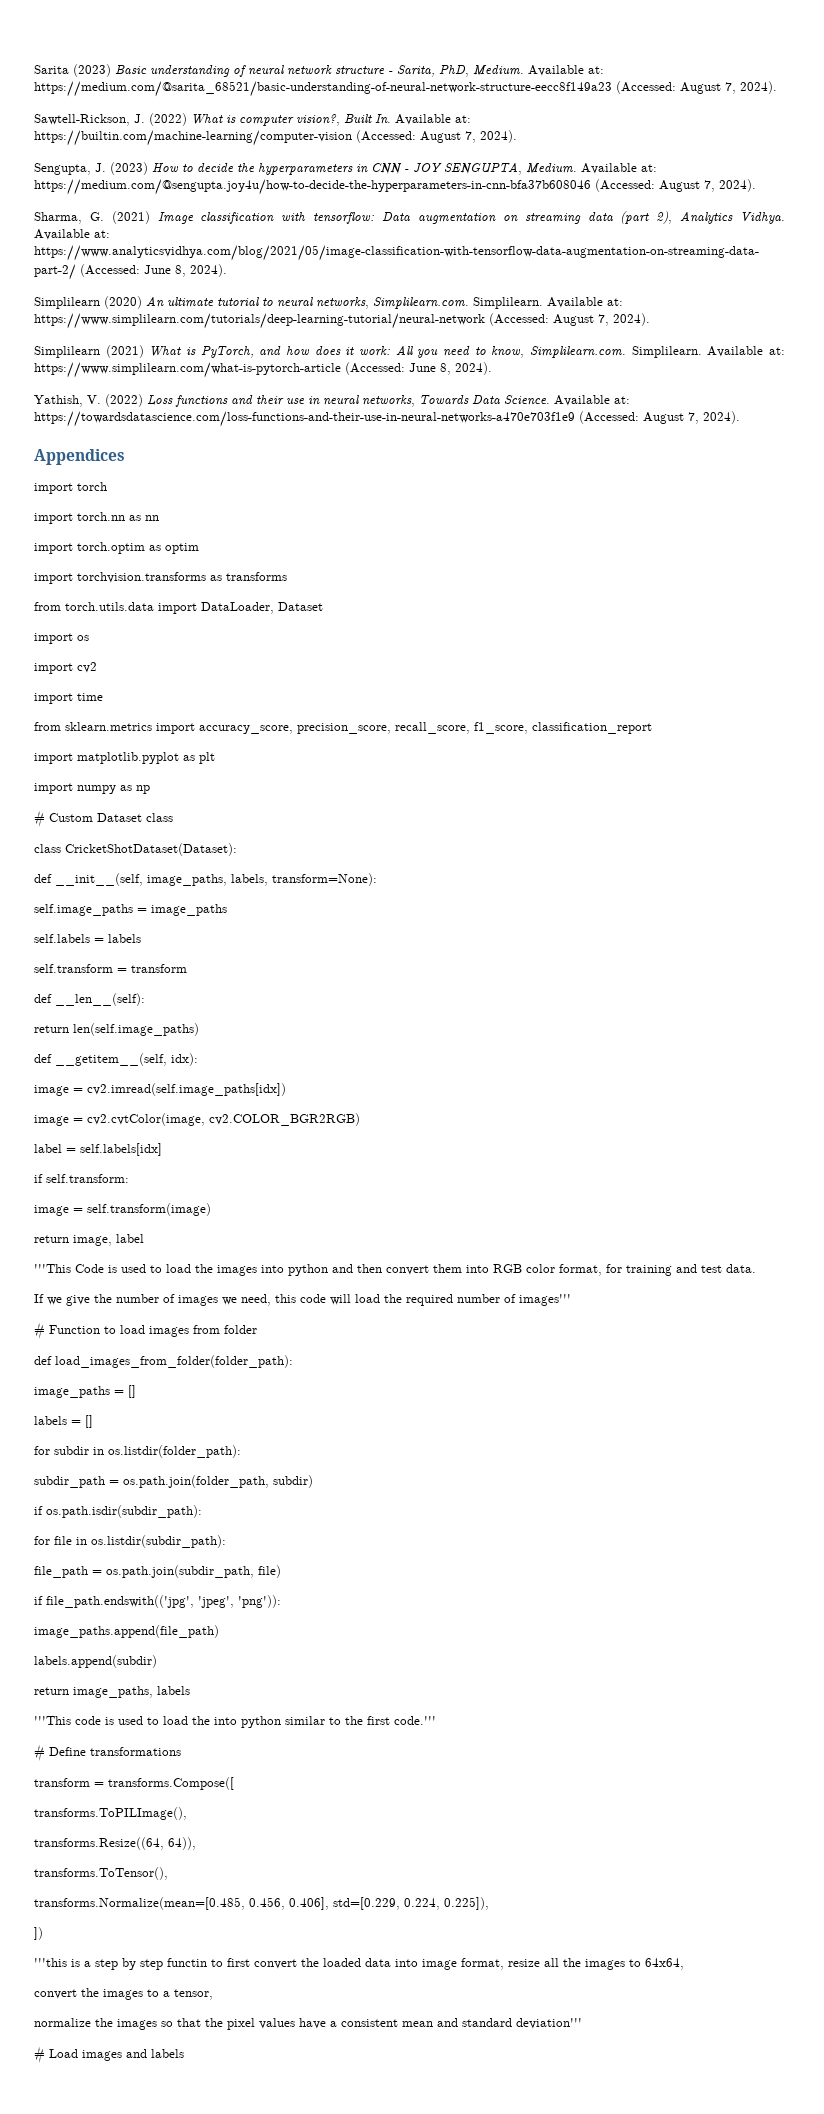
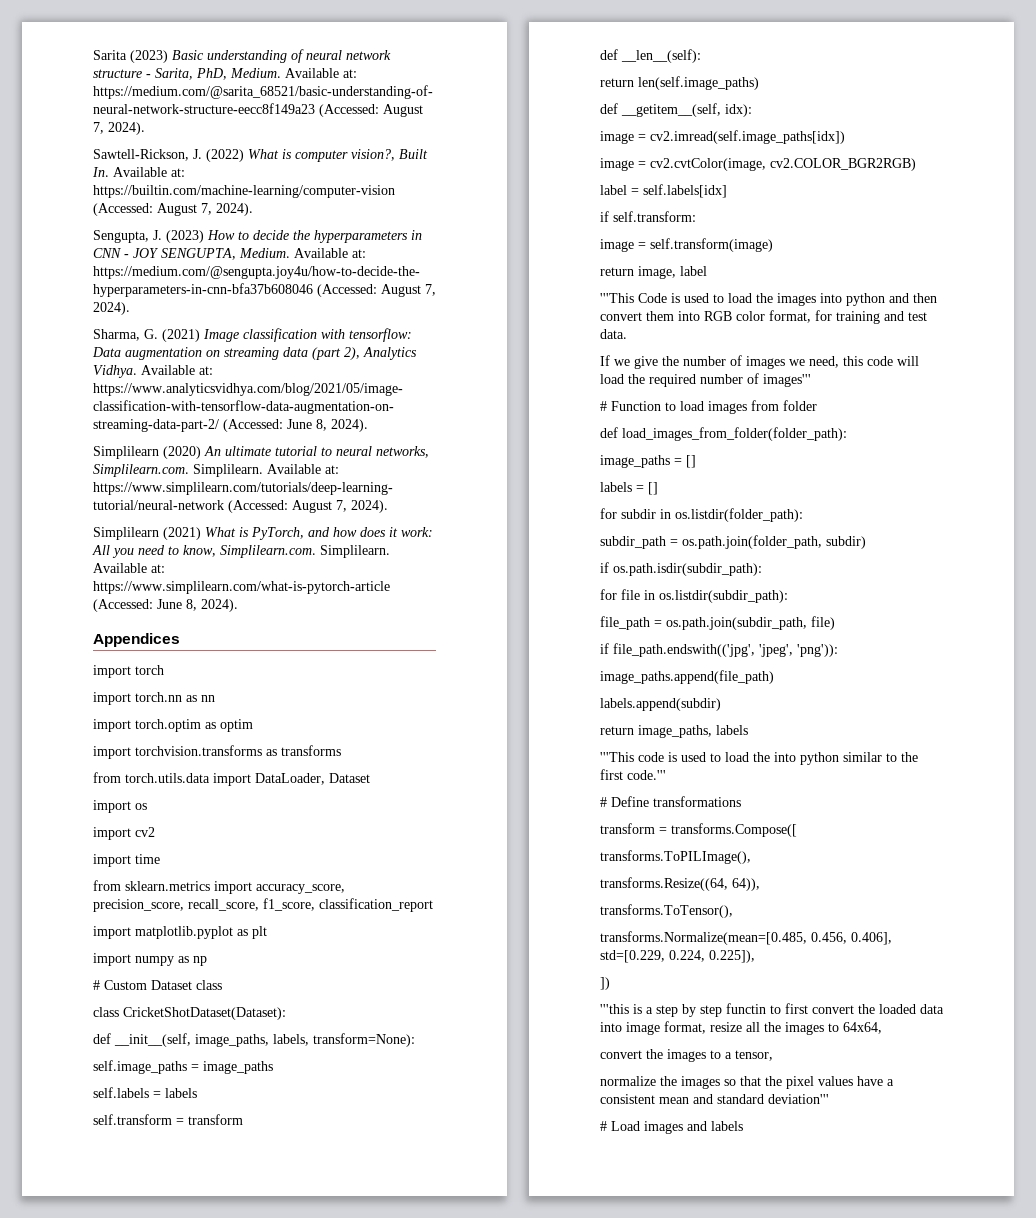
- Yathish, V. (2022) Loss functions and their use in neural networks, Towards Data Science. Available at: https://towardsdatascience.com/loss-functions-and-their-use-in-neural-networks-a470e703f1e9 (Accessed: August 7, 2024).

